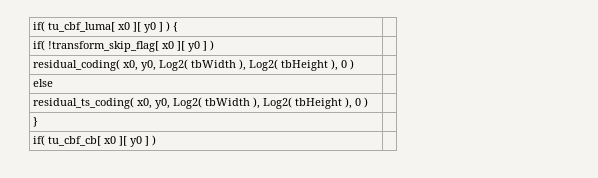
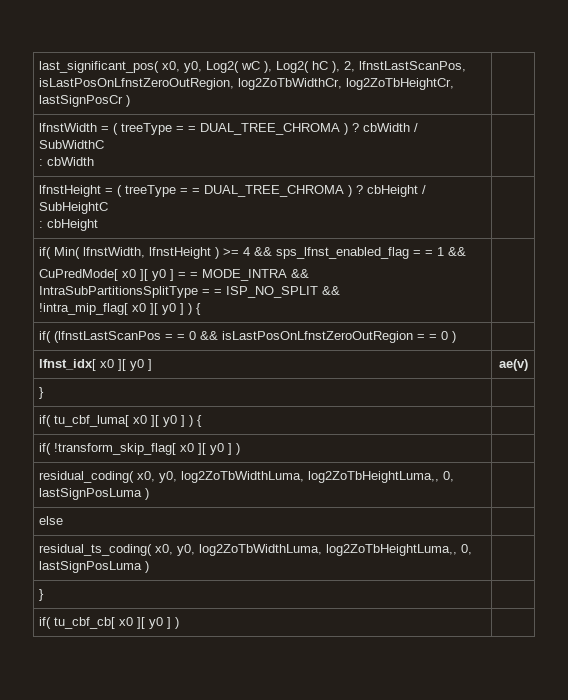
+ last_significant_pos( x0, y0, Log2( wC ), Log2( hC ), 2, lfnstLastScanPos, isLastPosOnLfnstZeroOutRegion, log2ZoTbWidthCr, log2ZoTbHeightCr, lastSignPosCr ) |
+ lfnstWidth = ( treeType = = DUAL_TREE_CHROMA ) ? cbWidth / SubWidthC
+ : cbWidth |
+ lfnstHeight = ( treeType = = DUAL_TREE_CHROMA ) ? cbHeight / SubHeightC
+ : cbHeight |
+ if( Min( lfnstWidth, lfnstHeight ) >= 4 && sps_lfnst_enabled_flag = = 1 &&
+ CuPredMode[ x0 ][ y0 ] = = MODE_INTRA &&
+ IntraSubPartitionsSplitType = = ISP_NO_SPLIT &&
+ !intra_mip_flag[ x0 ][ y0 ] ) { |
+ if( (lfnstLastScanPos = = 0 && isLastPosOnLfnstZeroOutRegion = = 0 ) |
+ lfnst_idx[ x0 ][ y0 ] | ae(v)
+ } |
- residual_coding( x0, y0, Log2( tbWidth ), Log2( tbHeight ), 0 ) |
+ residual_coding( x0, y0, log2ZoTbWidthLuma, log2ZoTbHeightLuma,, 0, lastSignPosLuma ) |
- residual_ts_coding( x0, y0, Log2( tbWidth ), Log2( tbHeight ), 0 ) |
+ residual_ts_coding( x0, y0, log2ZoTbWidthLuma, log2ZoTbHeightLuma,, 0, lastSignPosLuma ) |

